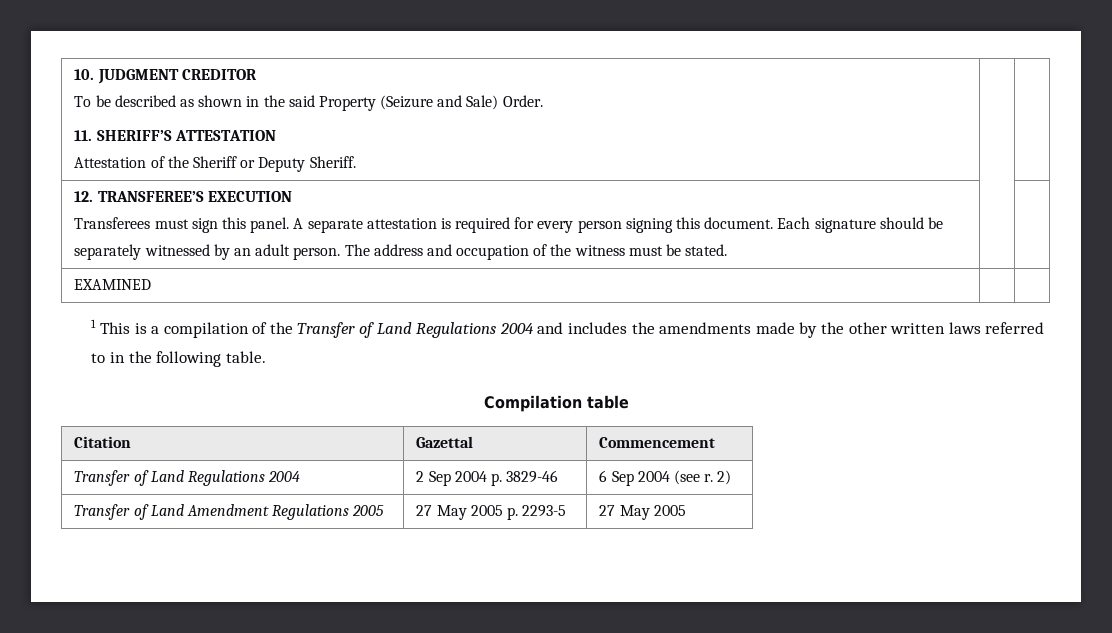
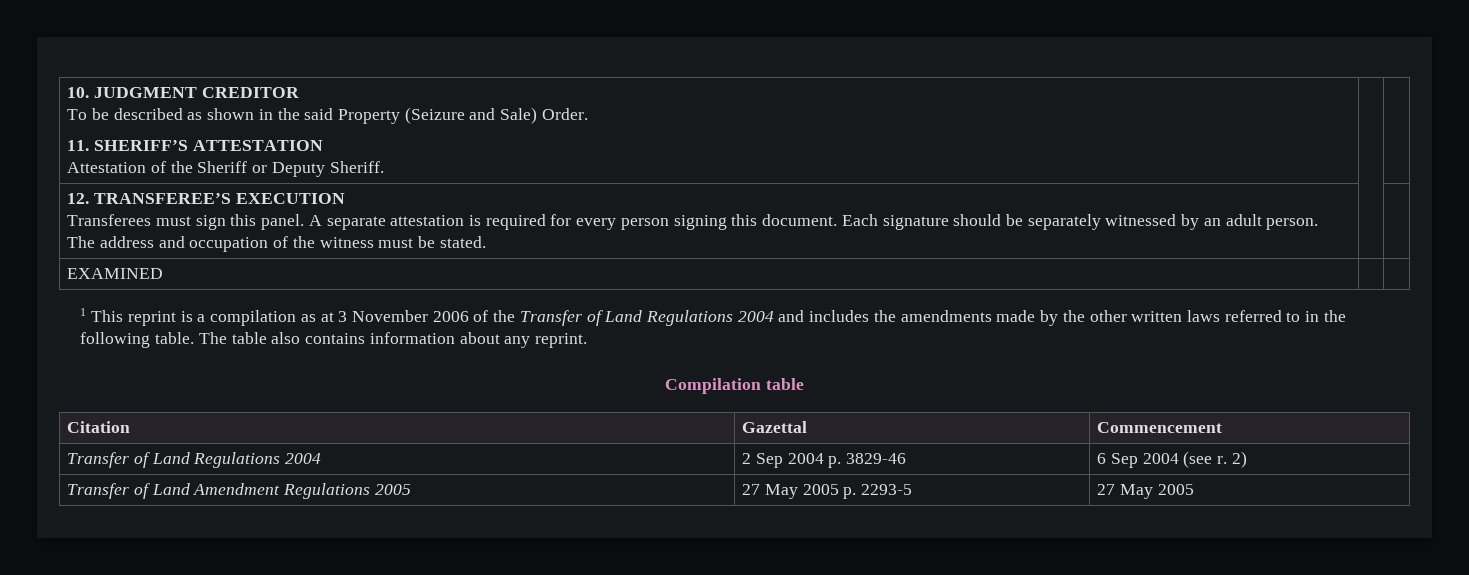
- 1 This is a compilation of the Transfer of Land Regulations 2004 and includes the amendments made by the other written laws referred to in the following table.
+ 1 This reprint is a compilation as at 3 November 2006 of the Transfer of Land Regulations 2004 and includes the amendments made by the other written laws referred to in the following table. The table also contains information about any reprint.

